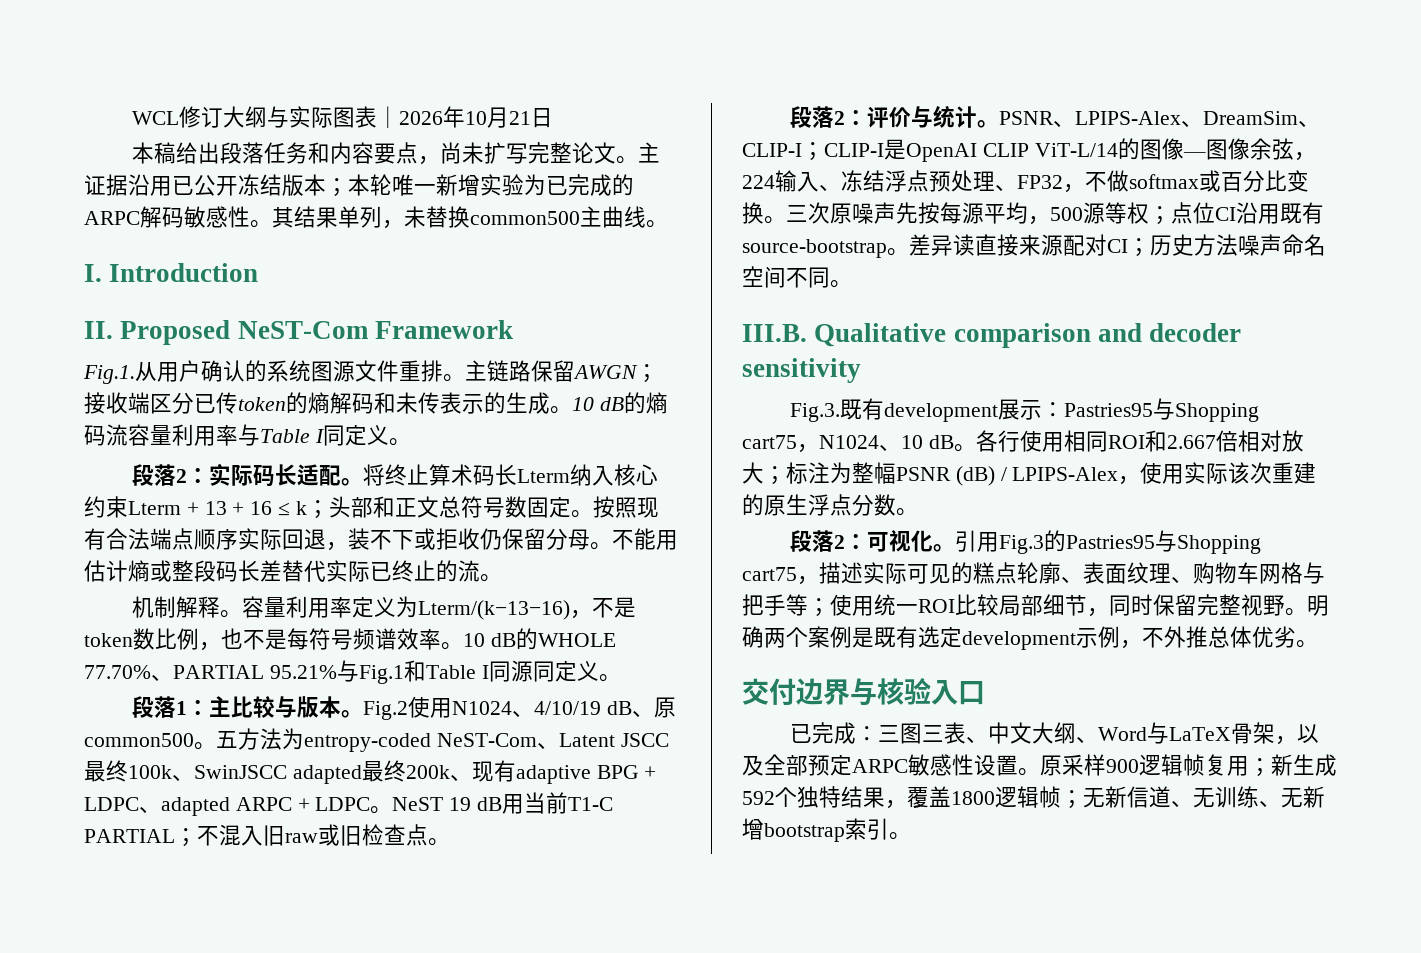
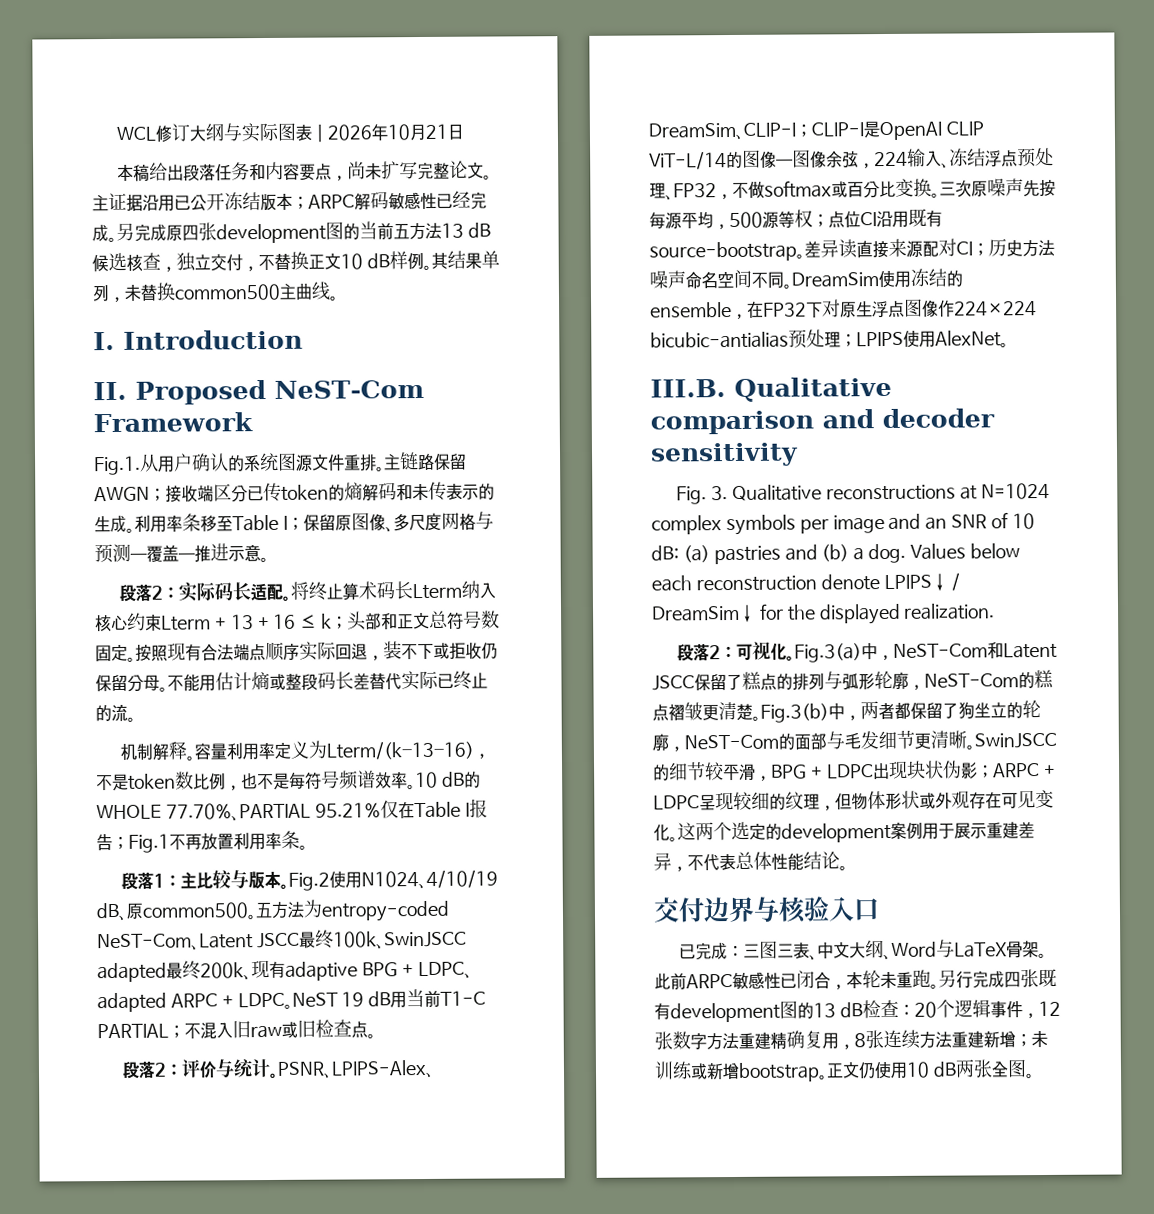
- 主证据沿用已公开冻结版本；本轮唯一新增实验为已完成的ARPC解码敏感性。
+ 主证据沿用已公开冻结版本；ARPC解码敏感性已经完成。另完成原四张development图的当前五方法13 dB候选核查，独立交付，不替换正文10 dB样例。
- 10 dB的熵码流容量利用率与Table I同定义。
+ 利用率条移至Table I；保留原图像、多尺度网格与预测—覆盖—推进示意。
- 10 dB的WHOLE 77.70%、PARTIAL 95.21%与Fig.1和Table I同源同定义。
+ 10 dB的WHOLE 77.70%、PARTIAL 95.21%仅在Table I报告；Fig.1不再放置利用率条。
+ DreamSim使用冻结的ensemble，在FP32下对原生浮点图像作224×224 bicubic-antialias预处理；LPIPS使用AlexNet。
- Fig.3.既有development展示：Pastries95与Shopping cart75，N1024、10 dB。各行使用相同ROI和2.667倍相对放大；标注为整幅PSNR (dB) / LPIPS-Alex，使用实际该次重建的原生浮点分数。
+ Fig. 3. Qualitative reconstructions at N=1024 complex symbols per image and an SNR of 10 dB: (a) pastries and (b) a dog. Values below each reconstruction denote LPIPS↓ / DreamSim↓ for the displayed realization.
- 引用Fig.3的Pastries95与Shopping cart75，描述实际可见的糕点轮廓、表面纹理、购物车网格与把手等；使用统一ROI比较局部细节，同时保留完整视野。明确两个案例是既有选定development示例，不外推总体优劣。
+ Fig.3(a)中，NeST-Com和Latent JSCC保留了糕点的排列与弧形轮廓，NeST-Com的糕点褶皱更清楚。Fig.3(b)中，两者都保留了狗坐立的轮廓，NeST-Com的面部与毛发细节更清晰。SwinJSCC的细节较平滑，BPG + LDPC出现块状伪影；ARPC + LDPC呈现较细的纹理，但物体形状或外观存在可见变化。这两个选定的development案例用于展示重建差异，不代表总体性能结论。
- 已完成：三图三表、中文大纲、Word与LaTeX骨架，以及全部预定ARPC敏感性设置。原采样900逻辑帧复用；新生成592个独特结果，覆盖1800逻辑帧；无新信道、无训练、无新增bootstrap索引。
+ 已完成：三图三表、中文大纲、Word与LaTeX骨架。此前ARPC敏感性已闭合，本轮未重跑。另行完成四张既有development图的13 dB检查：20个逻辑事件，12张数字方法重建精确复用，8张连续方法重建新增；未训练或新增bootstrap。正文仍使用10 dB两张全图。

